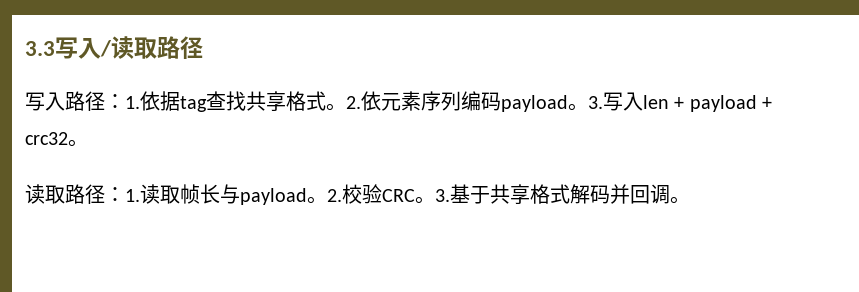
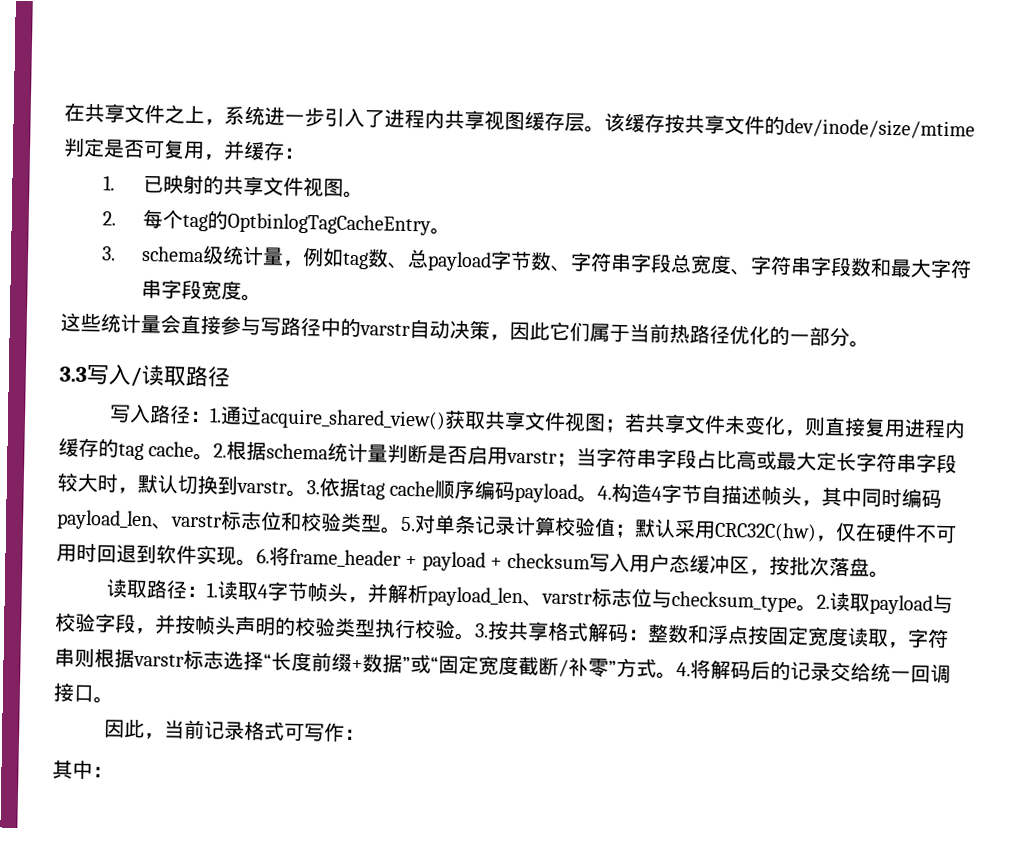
+ 在共享文件之上，系统进一步引入了进程内共享视图缓存层。该缓存按共享文件的dev/inode/size/mtime判定是否可复用，并缓存：
+ 1.已映射的共享文件视图。
+ 2.每个tag的OptbinlogTagCacheEntry。
+ 3. schema级统计量，例如tag数、总payload字节数、字符串字段总宽度、字符串字段数和最大字符串字段宽度。
+ 这些统计量会直接参与写路径中的varstr自动决策，因此它们属于当前热路径优化的一部分。
- 写入路径：1.依据tag查找共享格式。2.依元素序列编码payload。3.写入len + payload + crc32。
+ 写入路径：1.通过acquire_shared_view()获取共享文件视图；若共享文件未变化，则直接复用进程内缓存的tag cache。2.根据schema统计量判断是否启用varstr；当字符串字段占比高或最大定长字符串字段较大时，默认切换到varstr。3.依据tag cache顺序编码payload。4.构造4字节自描述帧头，其中同时编码payload_len、varstr标志位和校验类型。5.对单条记录计算校验值；默认采用CRC32C(hw)，仅在硬件不可用时回退到软件实现。6.将frame_header + payload + checksum写入用户态缓冲区，按批次落盘。
- 读取路径：1.读取帧长与payload。2.校验CRC。3.基于共享格式解码并回调。
+ 读取路径：1.读取4字节帧头，并解析payload_len、varstr标志位与checksum_type。2.读取payload与校验字段，并按帧头声明的校验类型执行校验。3.按共享格式解码：整数和浮点按固定宽度读取，字符串则根据varstr标志选择“长度前缀+数据”或“固定宽度截断/补零”方式。4.将解码后的记录交给统一回调接口。
+ 因此，当前记录格式可写作：
+ 其中：

